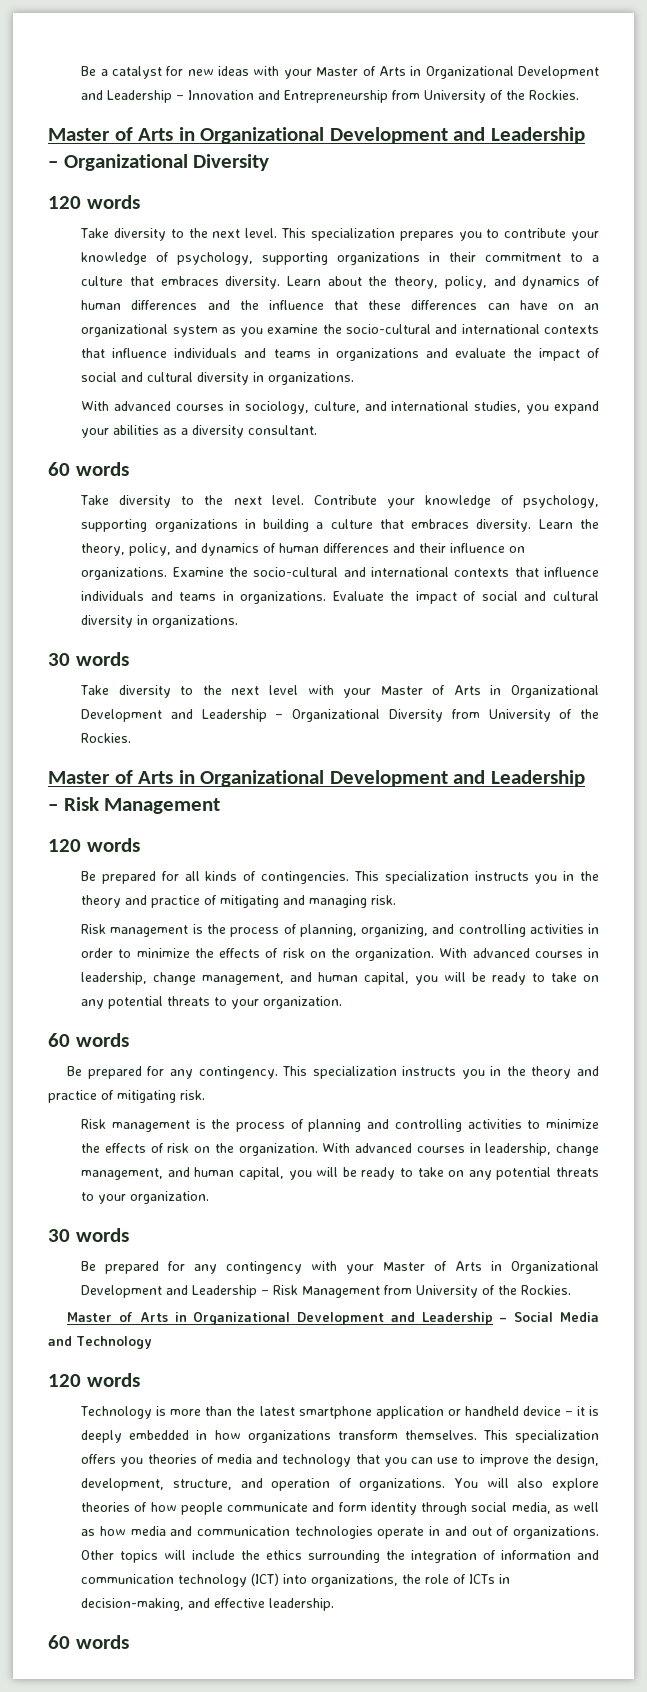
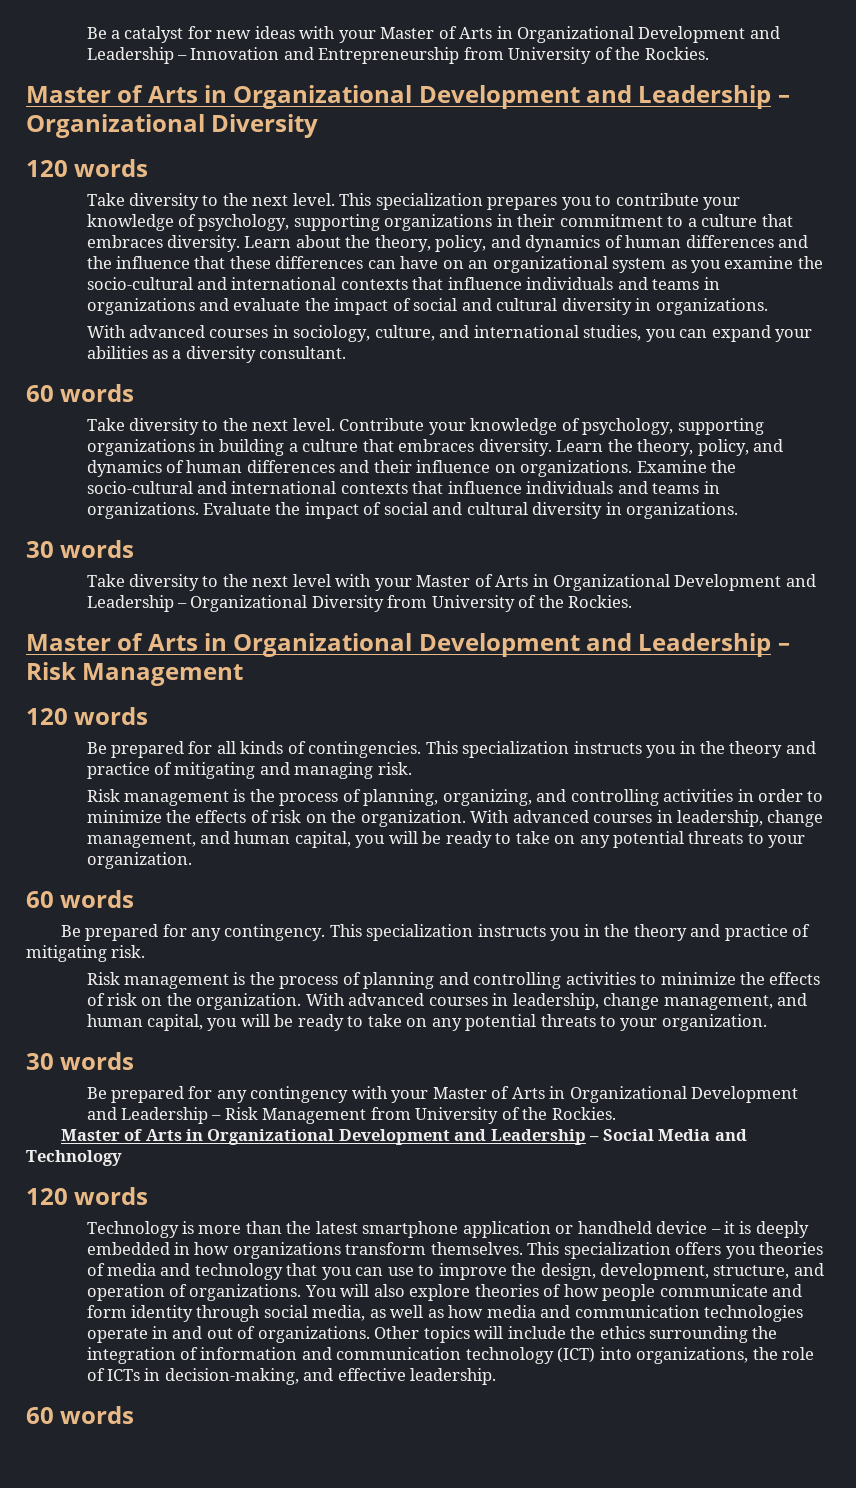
- With advanced courses in sociology, culture, and international studies, you expand your abilities as a diversity consultant.
+ With advanced courses in sociology, culture, and international studies, you can expand your abilities as a diversity consultant.

